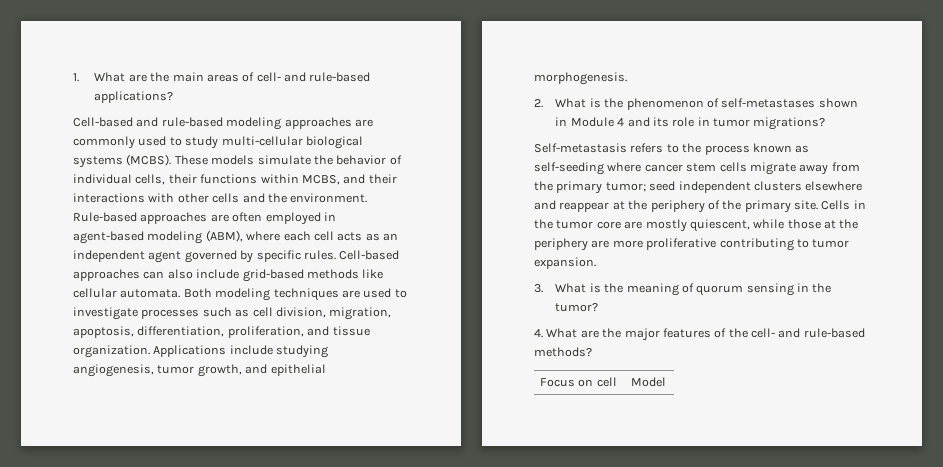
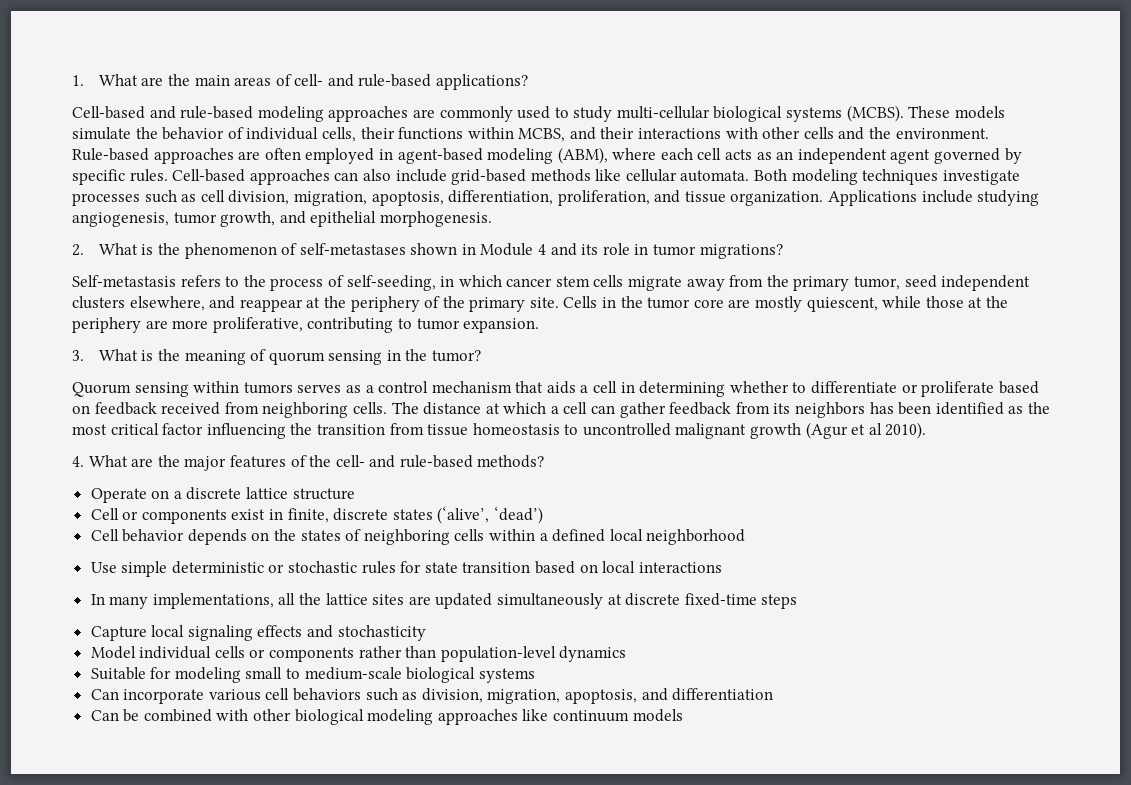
- Both modeling techniques are used to investigate processes such as cell division, migration, apoptosis, differentiation, proliferation, and tissue organization.
+ Both modeling techniques investigate processes such as cell division, migration, apoptosis, differentiation, proliferation, and tissue organization.
- Self-metastasis refers to the process known as self-seeding where cancer stem cells migrate away from the primary tumor; seed independent clusters elsewhere and reappear at the periphery of the primary site.
+ Self-metastasis refers to the process of self-seeding, in which cancer stem cells migrate away from the primary tumor, seed independent clusters elsewhere, and reappear at the periphery of the primary site.
- Cells in the tumor core are mostly quiescent, while those at the periphery are more proliferative contributing to tumor expansion.
+ Cells in the tumor core are mostly quiescent, while those at the periphery are more proliferative, contributing to tumor expansion.
+ Quorum sensing within tumors serves as a control mechanism that aids a cell in determining whether to differentiate or proliferate based on feedback received from neighboring cells. The distance at which a cell can gather feedback from its neighbors has been identified as the most critical factor influencing the transition from tissue homeostasis to uncontrolled malignant growth (Agur et al 2010).
- Focus on cell | Model
+ Operate on a discrete lattice structure
+ Cell or components exist in finite, discrete states (‘alive’, ‘dead’)
+ Cell behavior depends on the states of neighboring cells within a defined local neighborhood
+ Use simple deterministic or stochastic rules for state transition based on local interactions
+ In many implementations, all the lattice sites are updated simultaneously at discrete fixed-time steps
+ Capture local signaling effects and stochasticity
+ Model individual cells or components rather than population-level dynamics
+ Suitable for modeling small to medium-scale biological systems
+ Can incorporate various cell behaviors such as division, migration, apoptosis, and differentiation
+ Can be combined with other biological modeling approaches like continuum models

